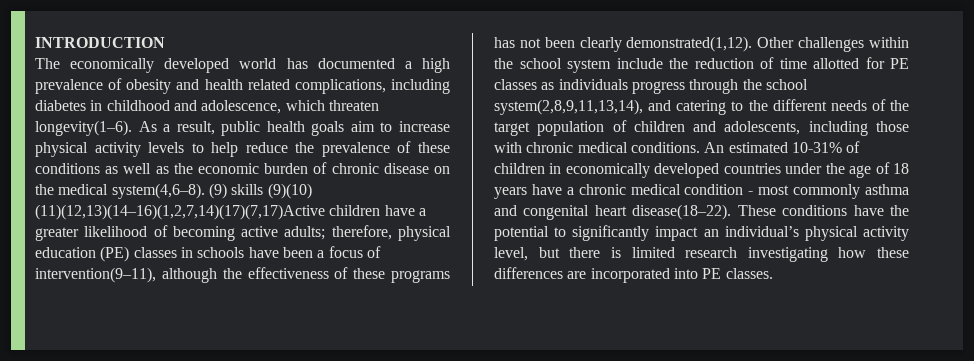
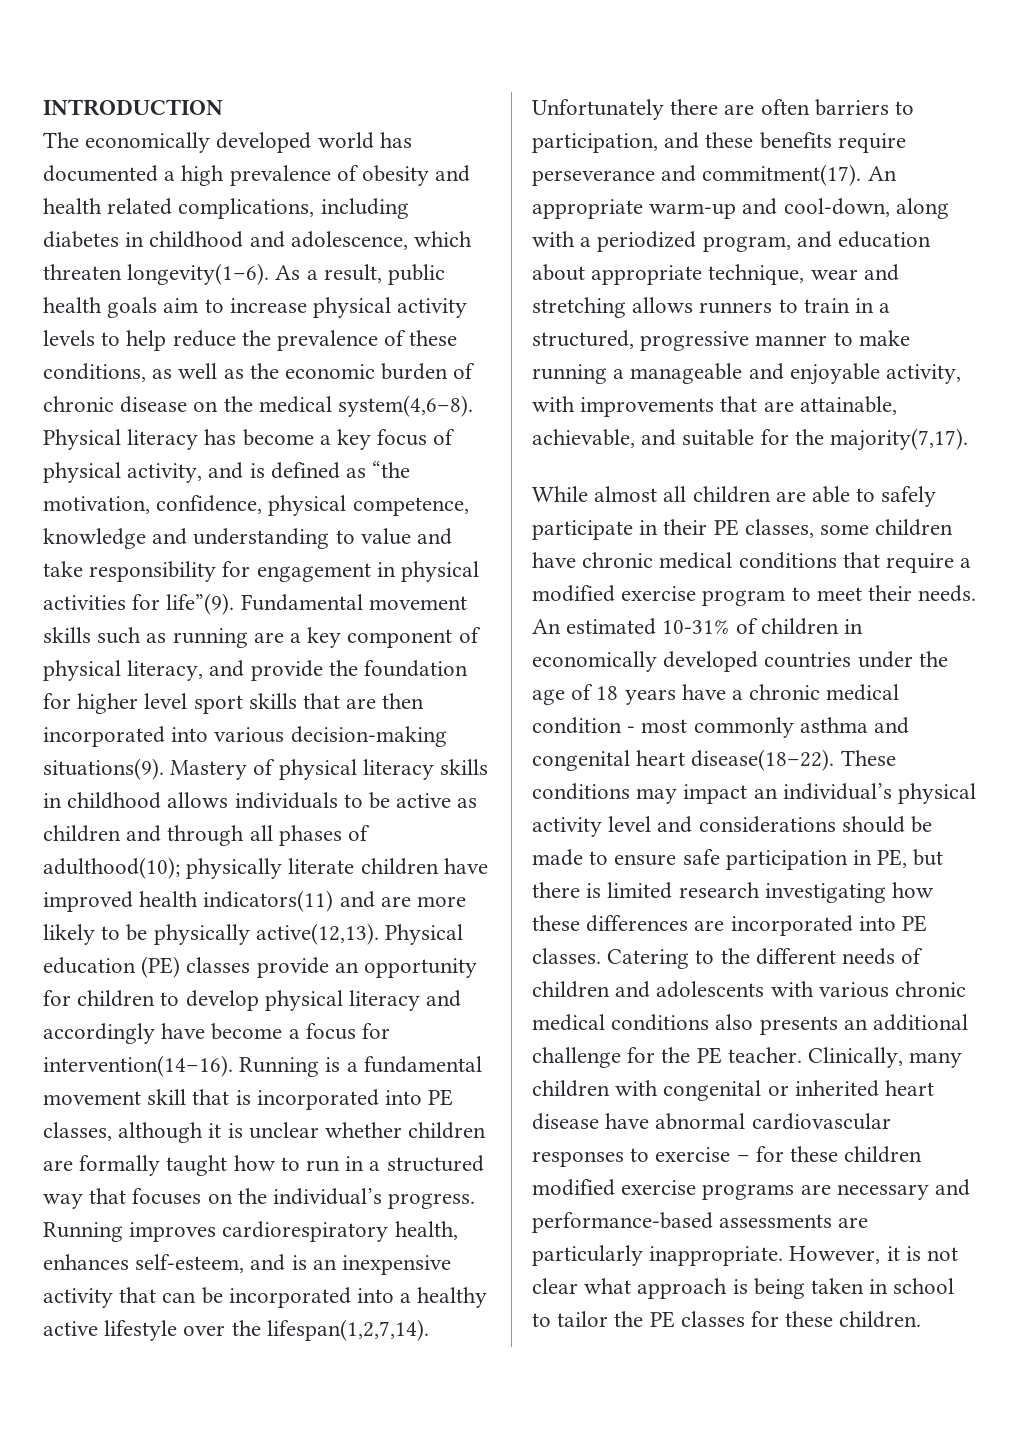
- As a result, public health goals aim to increase physical activity levels to help reduce the prevalence of these conditions as well as the economic burden of chronic disease on the medical system(4,6–8).
+ As a result, public health goals aim to increase physical activity levels to help reduce the prevalence of these conditions, as well as the economic burden of chronic disease on the medical system(4,6–8).
- (9) skills (9)(10) (11)(12,13)(14–16)(1,2,7,14)(17)(7,17)Active children have a greater likelihood of becoming active adults; therefore, physical education (PE) classes in schools have been a focus of intervention(9–11), although the effectiveness of these programs has not been clearly demonstrated(1,12). Other challenges within the school system include the reduction of time allotted for PE classes as individuals progress through the school system(2,8,9,11,13,14), and catering to the different needs of the target population of children and adolescents, including those with chronic medical conditions.
+ Physical literacy has become a key focus of physical activity, and is defined as “the motivation, confidence, physical competence, knowledge and understanding to value and take responsibility for engagement in physical activities for life”(9). Fundamental movement skills such as running are a key component of physical literacy, and provide the foundation for higher level sport skills that are then incorporated into various decision-making situations(9). Mastery of physical literacy skills in childhood allows individuals to be active as children and through all phases of adulthood(10); physically literate children have improved health indicators(11) and are more likely to be physically active(12,13). Physical education (PE) classes provide an opportunity for children to develop physical literacy and accordingly have become a focus for intervention(14–16). Running is a fundamental movement skill that is incorporated into PE classes, although it is unclear whether children are formally taught how to run in a structured way that focuses on the individual’s progress. Running improves cardiorespiratory health, enhances self-esteem, and is an inexpensive activity that can be incorporated into a healthy active lifestyle over the lifespan(1,2,7,14). Unfortunately there are often barriers to participation, and these benefits require perseverance and commitment(17). An appropriate warm-up and cool-down, along with a periodized program, and education about appropriate technique, wear and stretching allows runners to train in a structured, progressive manner to make running a manageable and enjoyable activity, with improvements that are attainable, achievable, and suitable for the majority(7,17).
+ While almost all children are able to safely participate in their PE classes, some children have chronic medical conditions that require a modified exercise program to meet their needs.
- These conditions have the potential to significantly impact an individual’s physical activity level, but there is limited research investigating how these differences are incorporated into PE classes.
+ These conditions may impact an individual’s physical activity level and considerations should be made to ensure safe participation in PE, but there is limited research investigating how these differences are incorporated into PE classes.
+ Catering to the different needs of children and adolescents with various chronic medical conditions also presents an additional challenge for the PE teacher. Clinically, many children with congenital or inherited heart disease have abnormal cardiovascular responses to exercise – for these children modified exercise programs are necessary and performance-based assessments are particularly inappropriate. However, it is not clear what approach is being taken in school to tailor the PE classes for these children.

